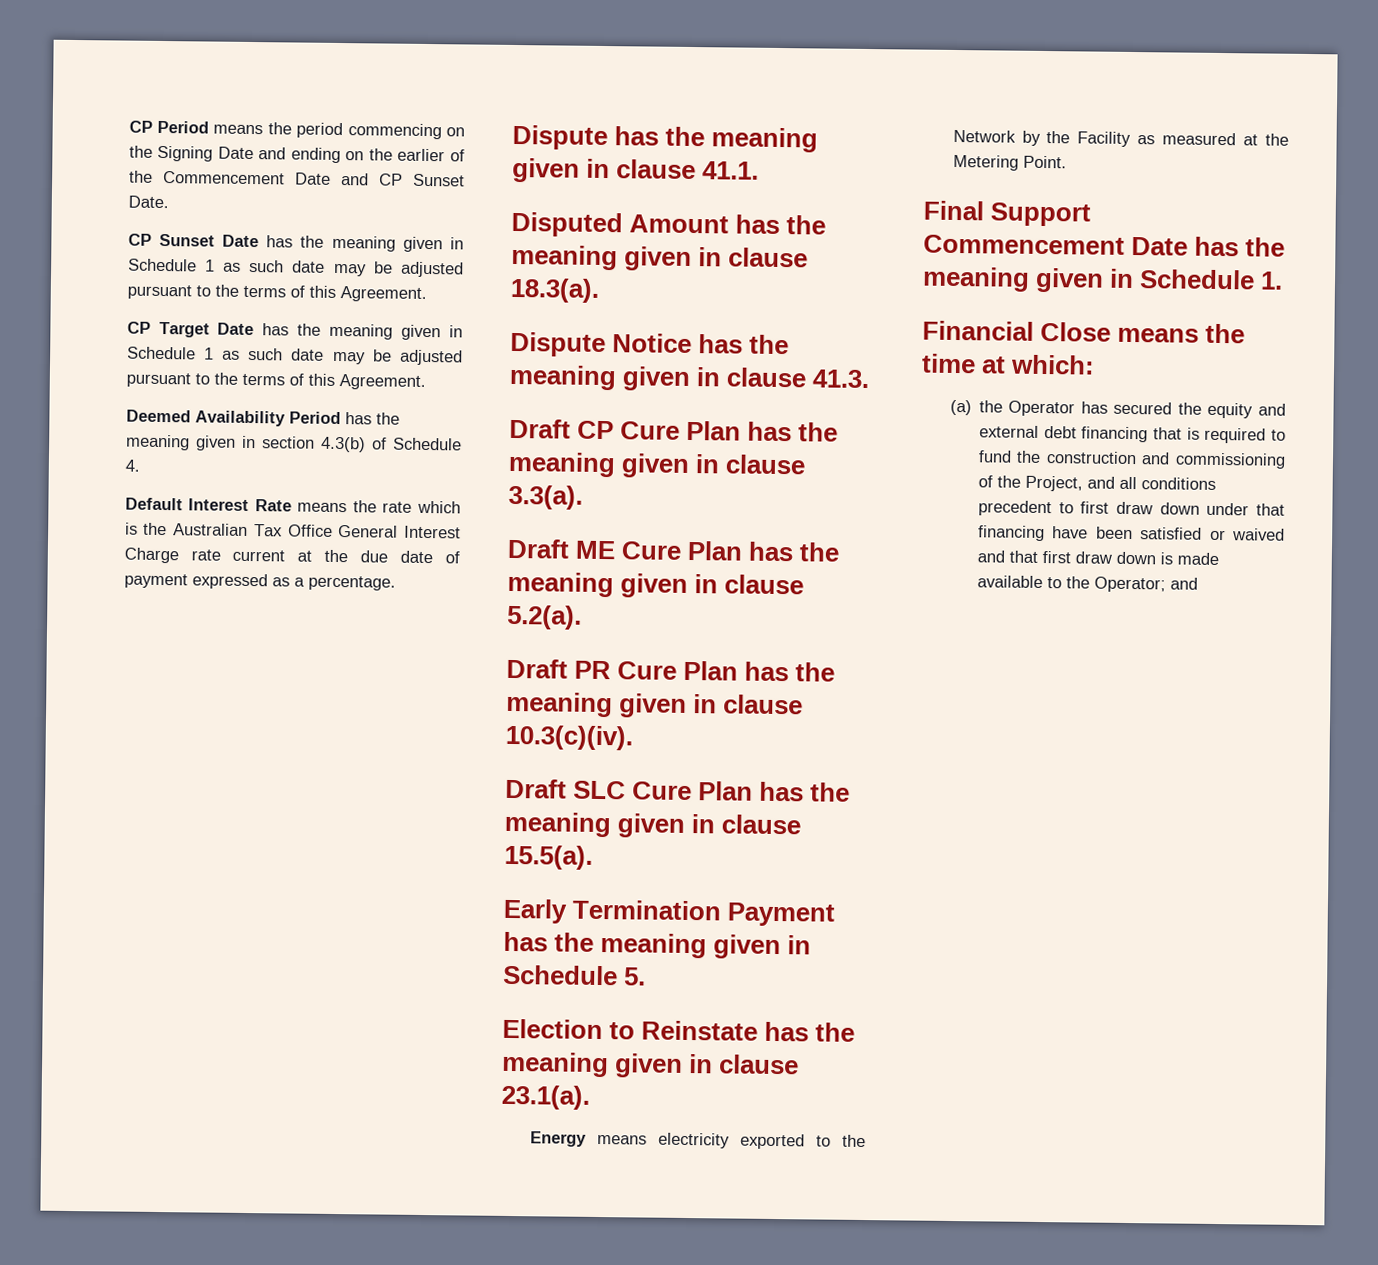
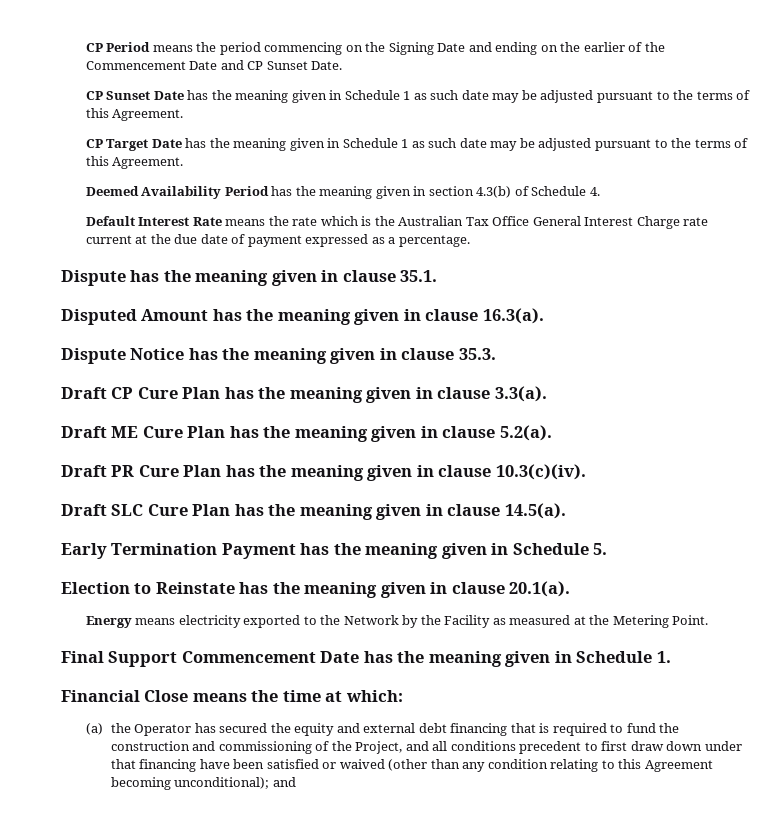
- Dispute has the meaning given in clause 41.1.
+ Dispute has the meaning given in clause 35.1.
- Disputed Amount has the meaning given in clause 18.3(a).
+ Disputed Amount has the meaning given in clause 16.3(a).
- Dispute Notice has the meaning given in clause 41.3.
+ Dispute Notice has the meaning given in clause 35.3.
- Draft SLC Cure Plan has the meaning given in clause 15.5(a).
+ Draft SLC Cure Plan has the meaning given in clause 14.5(a).
- Election to Reinstate has the meaning given in clause 23.1(a).
+ Election to Reinstate has the meaning given in clause 20.1(a).
- (a) the Operator has secured the equity and external debt financing that is required to fund the construction and commissioning of the Project, and all conditions precedent to first draw down under that financing have been satisfied or waived and that first draw down is made available to the Operator; and
+ (a) the Operator has secured the equity and external debt financing that is required to fund the construction and commissioning of the Project, and all conditions precedent to first draw down under that financing have been satisfied or waived (other than any condition relating to this Agreement becoming unconditional); and

